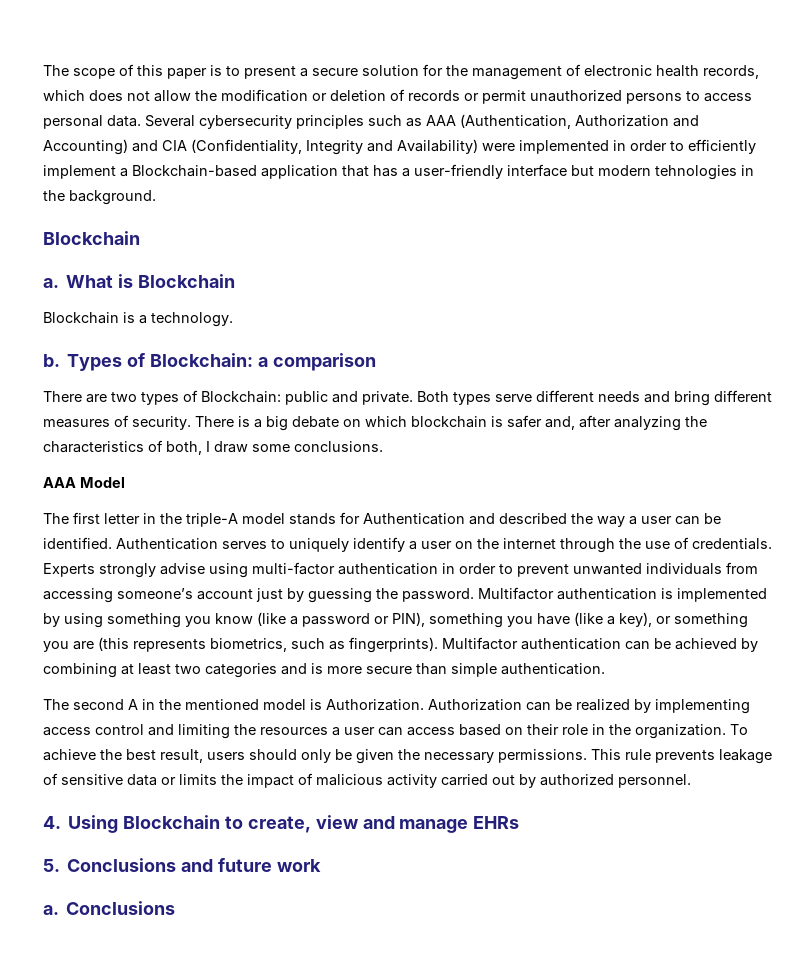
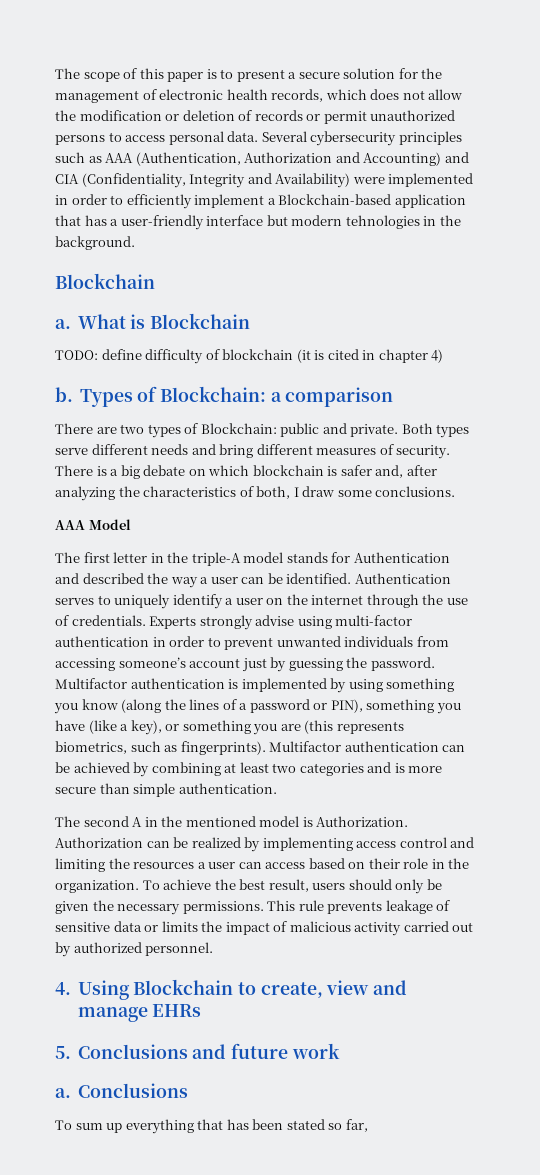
- Blockchain is a technology.
+ TODO: define difficulty of blockchain (it is cited in chapter 4)
- Multifactor authentication is implemented by using something you know (like a password or PIN), something you have (like a key), or something you are (this represents biometrics, such as fingerprints).
+ Multifactor authentication is implemented by using something you know (along the lines of a password or PIN), something you have (like a key), or something you are (this represents biometrics, such as fingerprints).
+ To sum up everything that has been stated so far,

